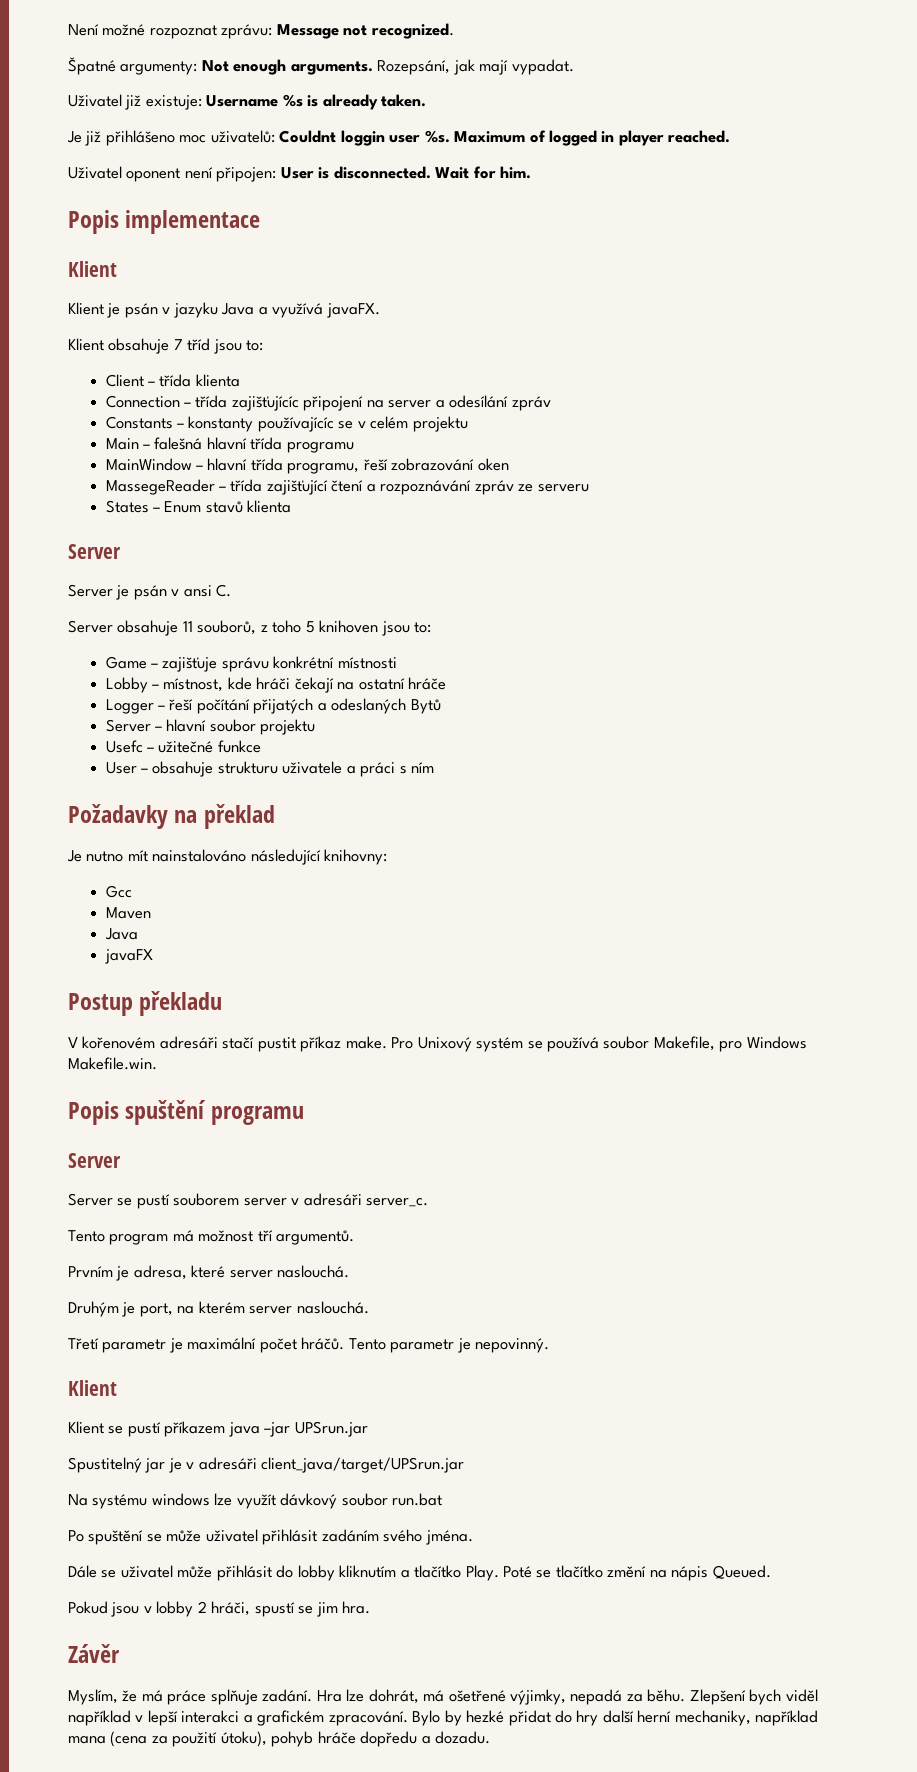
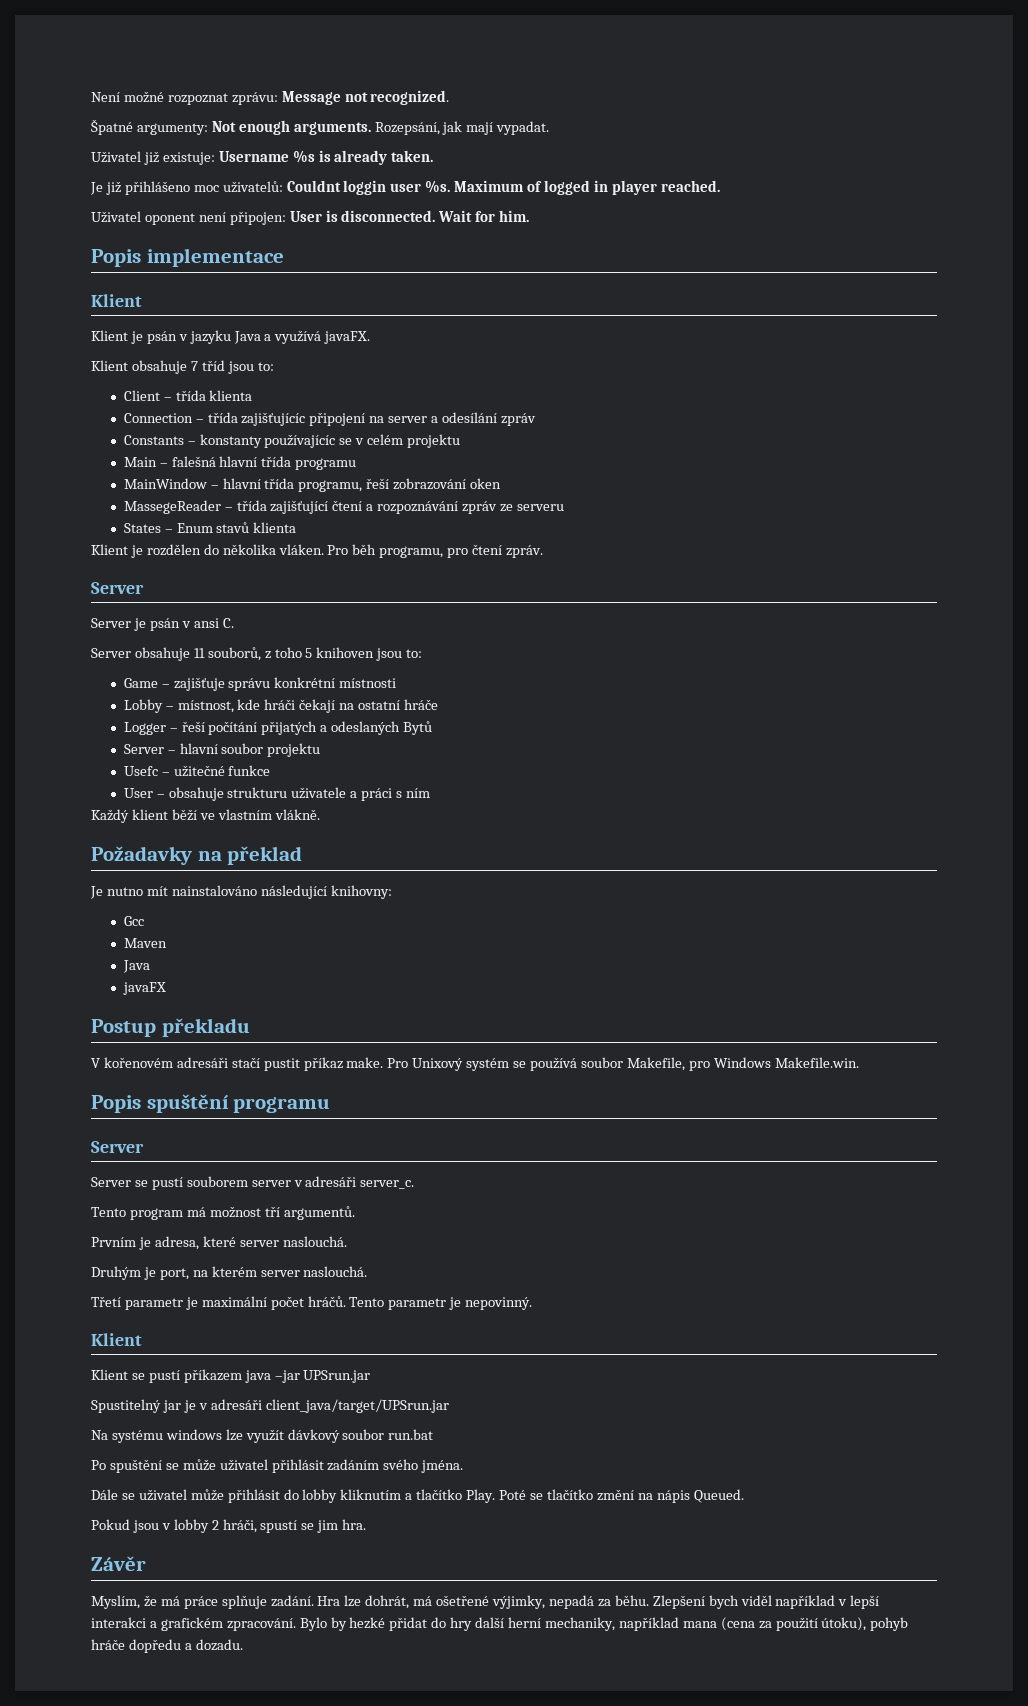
+ Klient je rozdělen do několika vláken. Pro běh programu, pro čtení zpráv.
+ Každý klient běží ve vlastním vlákně.

